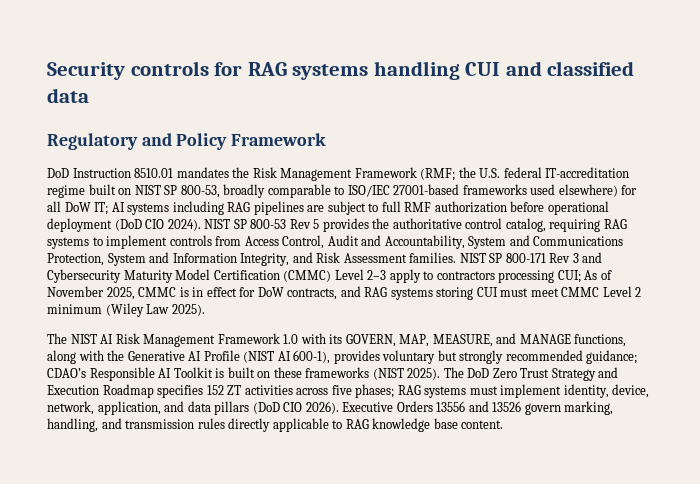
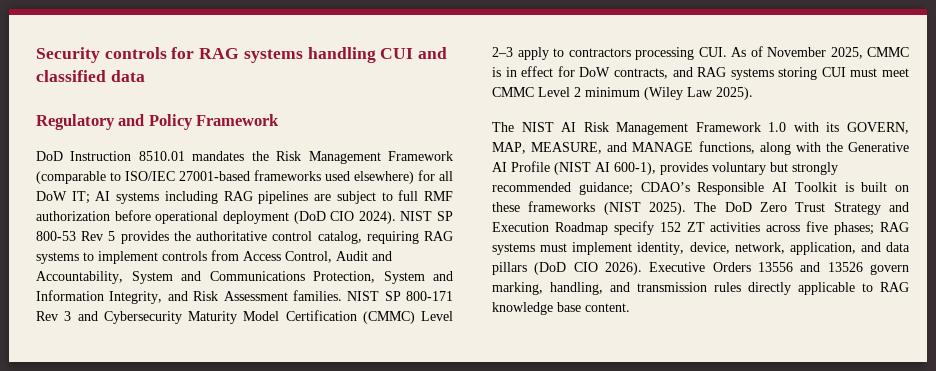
- DoD Instruction 8510.01 mandates the Risk Management Framework (RMF; the U.S. federal IT-accreditation regime built on NIST SP 800-53, broadly comparable to ISO/IEC 27001-based frameworks used elsewhere) for all DoW IT; AI systems including RAG pipelines are subject to full RMF authorization before operational deployment (DoD CIO 2024).
+ DoD Instruction 8510.01 mandates the Risk Management Framework (comparable to ISO/IEC 27001-based frameworks used elsewhere) for all DoW IT; AI systems including RAG pipelines are subject to full RMF authorization before operational deployment (DoD CIO 2024).
- NIST SP 800-171 Rev 3 and Cybersecurity Maturity Model Certification (CMMC) Level 2–3 apply to contractors processing CUI; As of November 2025, CMMC is in effect for DoW contracts, and RAG systems storing CUI must meet CMMC Level 2 minimum (Wiley Law 2025).
+ NIST SP 800-171 Rev 3 and Cybersecurity Maturity Model Certification (CMMC) Level 2–3 apply to contractors processing CUI. As of November 2025, CMMC is in effect for DoW contracts, and RAG systems storing CUI must meet CMMC Level 2 minimum (Wiley Law 2025).
- The DoD Zero Trust Strategy and Execution Roadmap specifies 152 ZT activities across five phases; RAG systems must implement identity, device, network, application, and data pillars (DoD CIO 2026).
+ The DoD Zero Trust Strategy and Execution Roadmap specify 152 ZT activities across five phases; RAG systems must implement identity, device, network, application, and data pillars (DoD CIO 2026).

